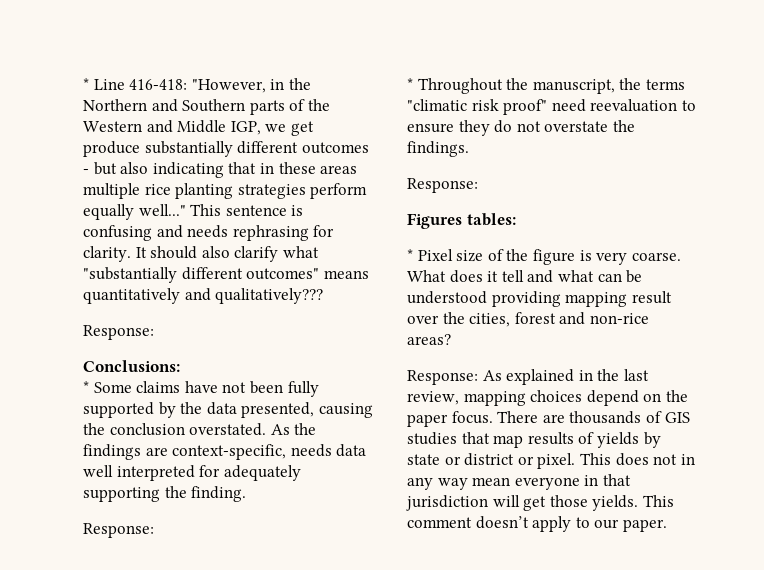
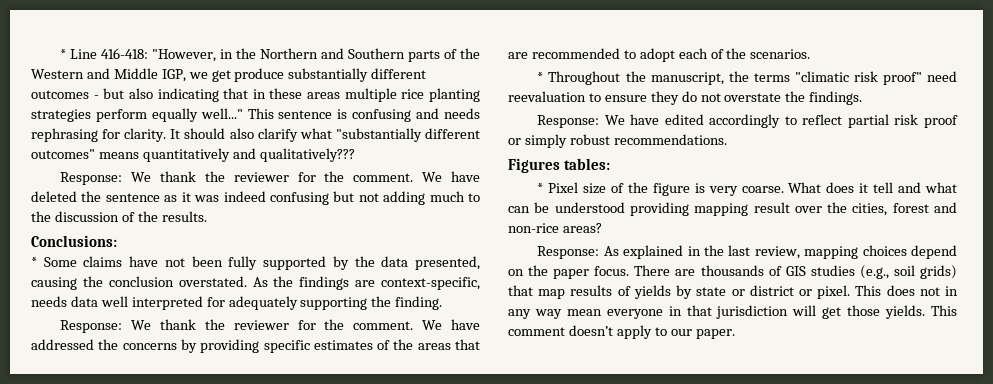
  It should also clarify what "substantially different outcomes" means quantitatively and qualitatively???
- Response:
+ Response: We thank the reviewer for the comment. We have deleted the sentence as it was indeed confusing but not adding much to the discussion of the results.
  As the findings are context-specific, needs data well interpreted for adequately supporting the finding.
- Response:
+ Response: We thank the reviewer for the comment. We have addressed the concerns by providing specific estimates of the areas that are recommended to adopt each of the scenarios.
  * Throughout the manuscript, the terms "climatic risk proof" need reevaluation to ensure they do not overstate the findings.
- Response:
+ Response: We have edited accordingly to reflect partial risk proof or simply robust recommendations.
- There are thousands of GIS studies that map results of yields by state or district or pixel.
+ There are thousands of GIS studies (e.g., soil grids) that map results of yields by state or district or pixel.

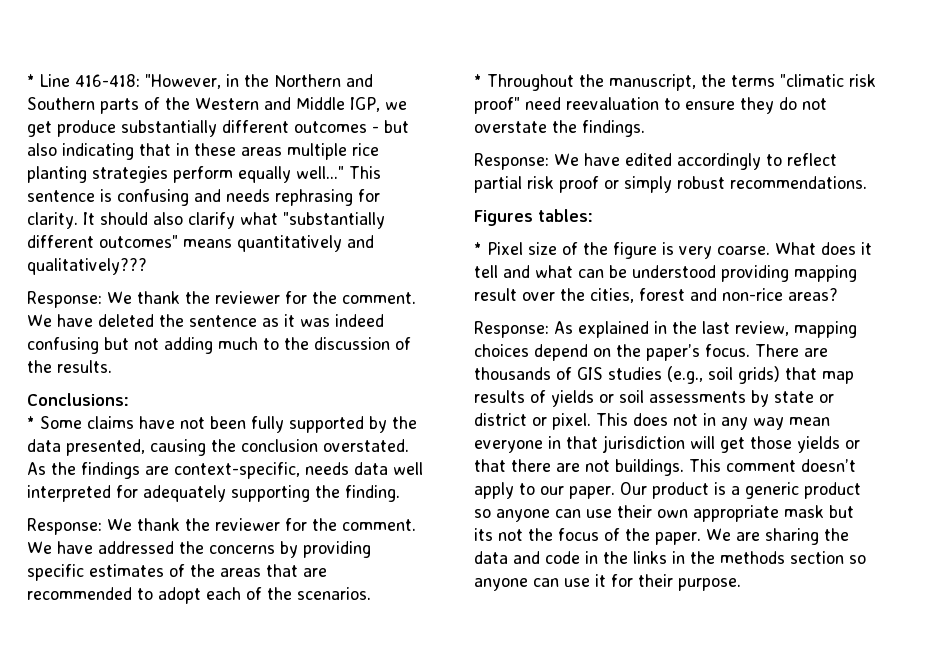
- Response: As explained in the last review, mapping choices depend on the paper focus.
+ Response: As explained in the last review, mapping choices depend on the paper’s focus.
- There are thousands of GIS studies (e.g., soil grids) that map results of yields by state or district or pixel.
+ There are thousands of GIS studies (e.g., soil grids) that map results of yields or soil assessments by state or district or pixel.
- This does not in any way mean everyone in that jurisdiction will get those yields.
+ This does not in any way mean everyone in that jurisdiction will get those yields or that there are not buildings.
+ Our product is a generic product so anyone can use their own appropriate mask but its not the focus of the paper. We are sharing the data and code in the links in the methods section so anyone can use it for their purpose.

